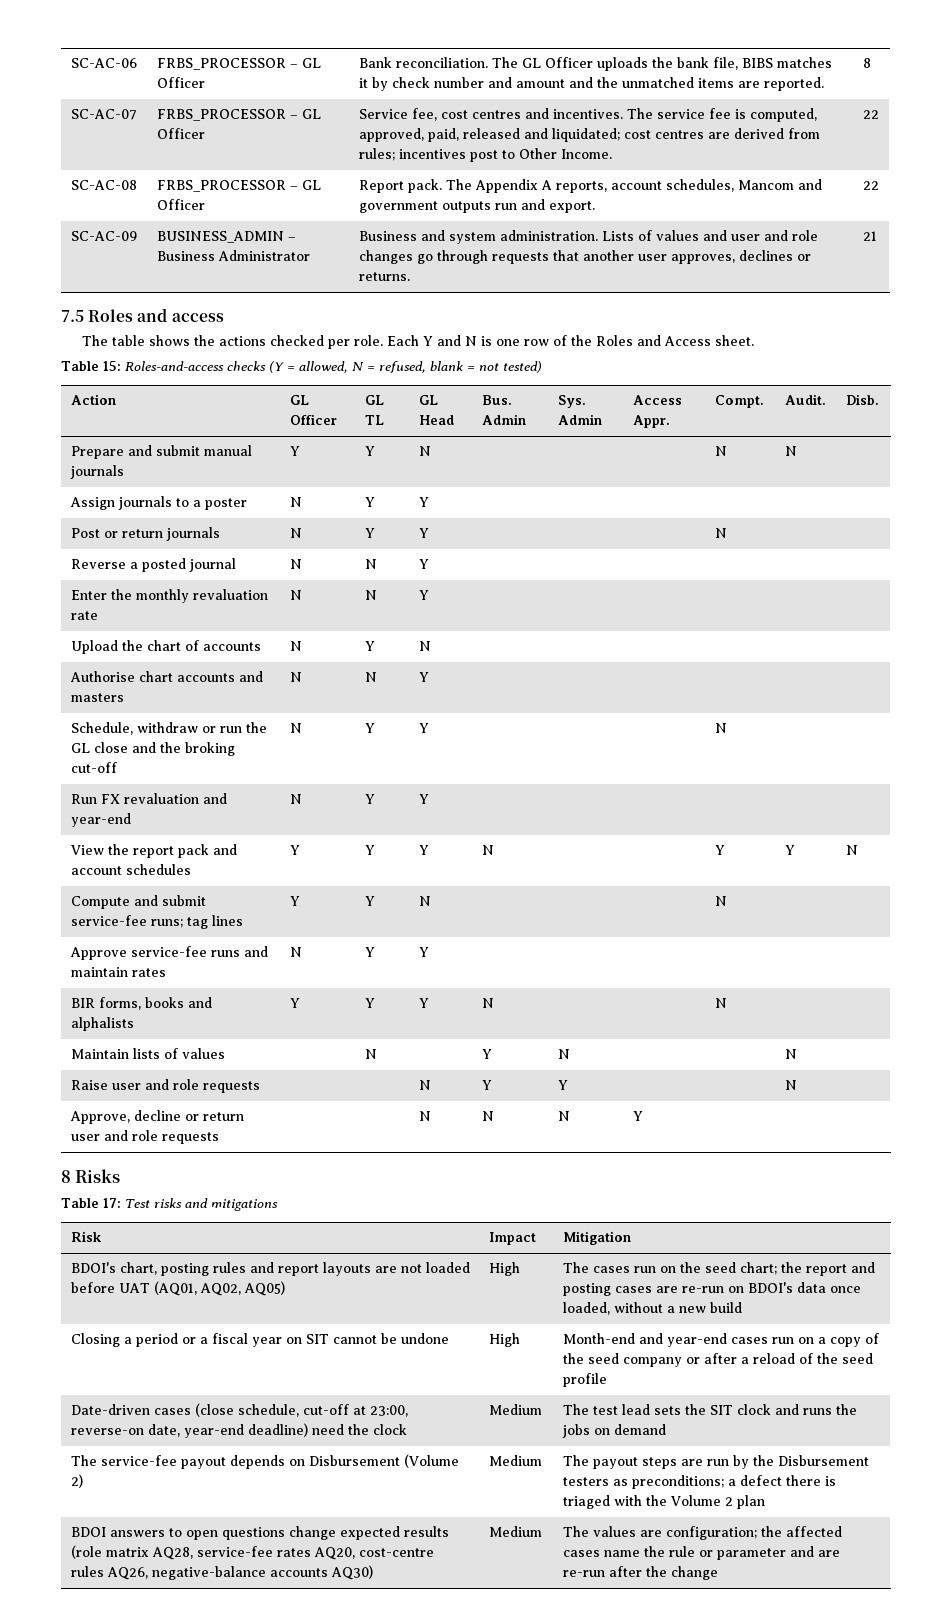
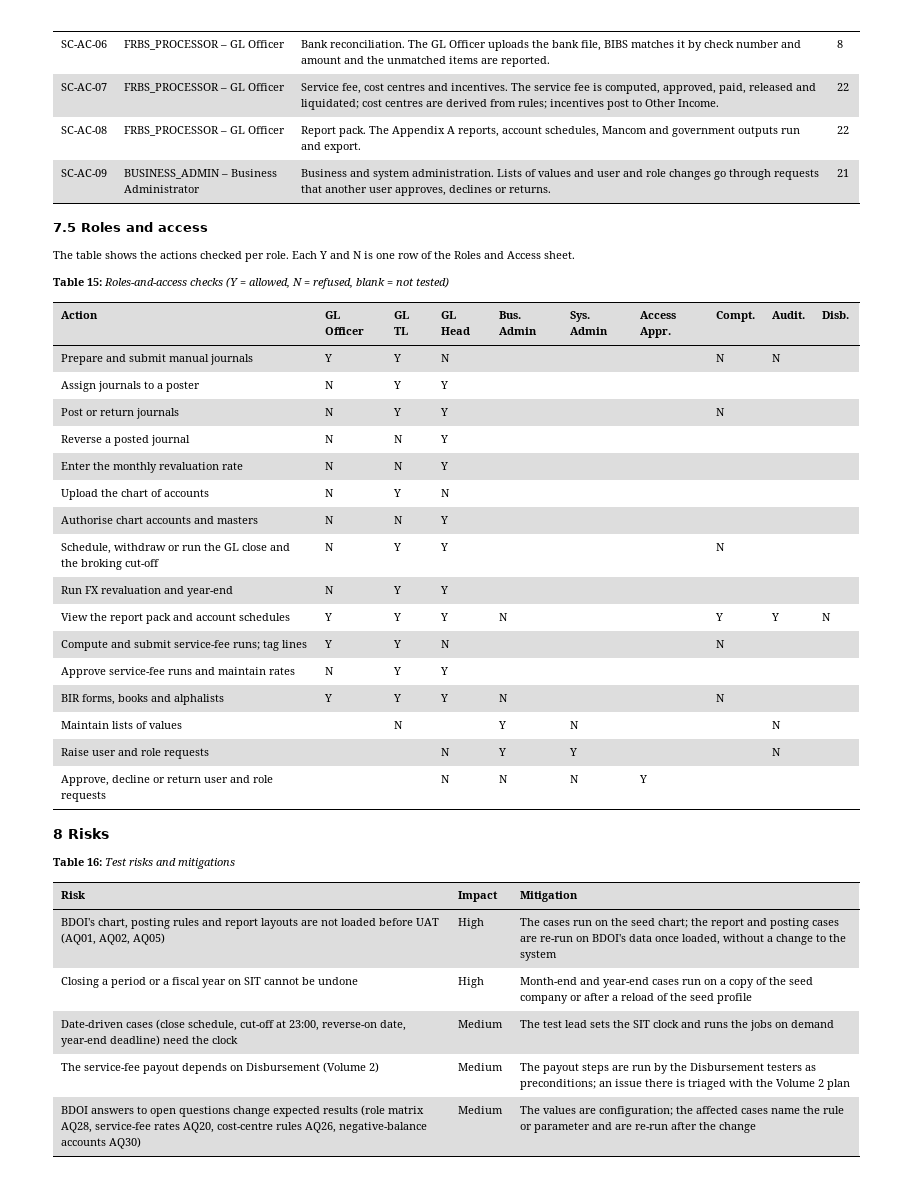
- Table 17: Test risks and mitigations
+ Table 16: Test risks and mitigations
- The cases run on the seed chart; the report and posting cases are re-run on BDOI's data once loaded, without a new build
+ The cases run on the seed chart; the report and posting cases are re-run on BDOI's data once loaded, without a change to the system
- The service-fee payout depends on Disbursement (Volume 2) | Medium | The payout steps are run by the Disbursement testers as preconditions; a defect there is triaged with the Volume 2 plan
+ The service-fee payout depends on Disbursement (Volume 2) | Medium | The payout steps are run by the Disbursement testers as preconditions; an issue there is triaged with the Volume 2 plan

